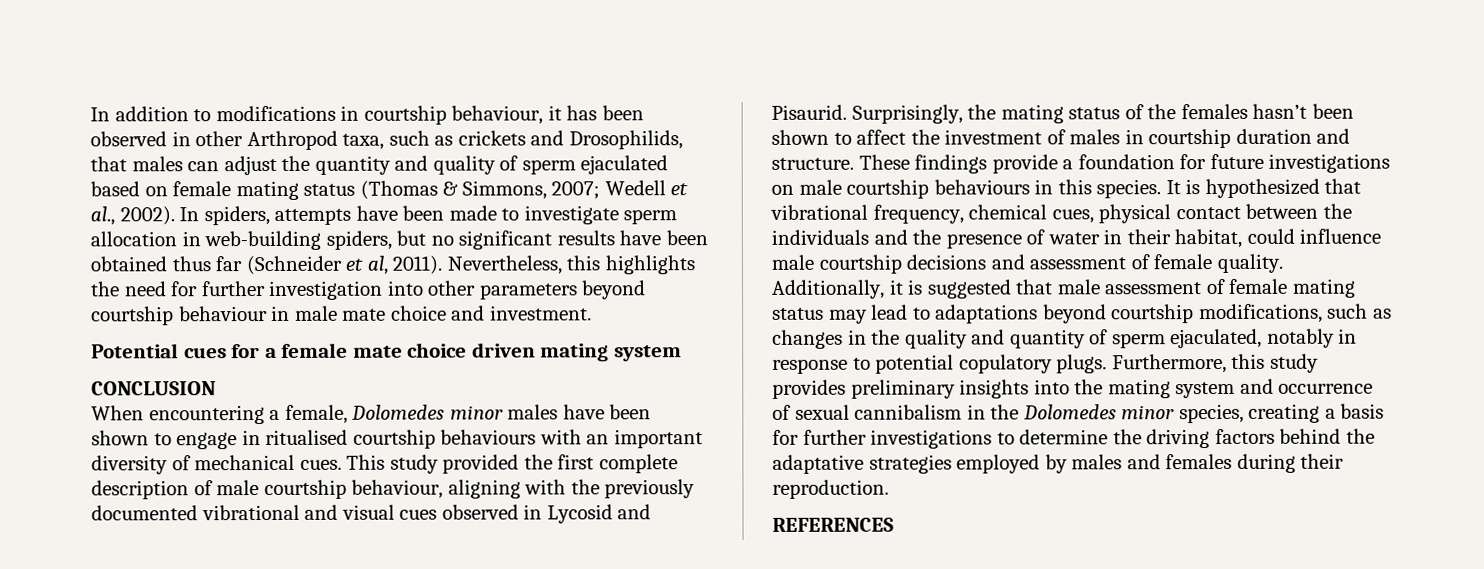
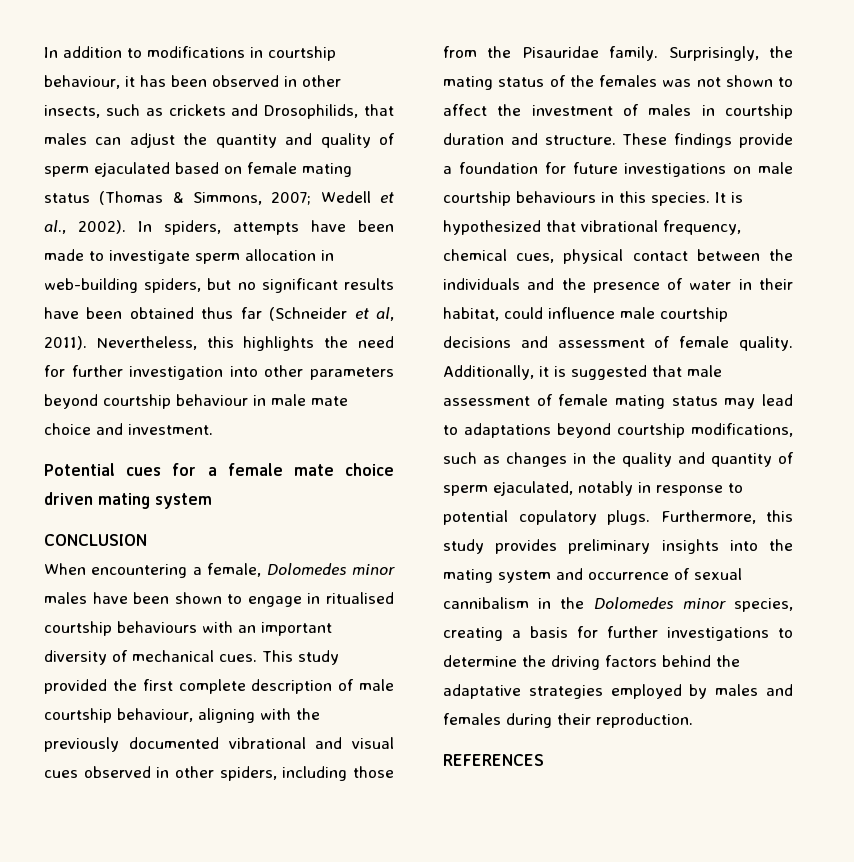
- In addition to modifications in courtship behaviour, it has been observed in other Arthropod taxa, such as crickets and Drosophilids, that males can adjust the quantity and quality of sperm ejaculated based on female mating status (Thomas & Simmons, 2007; Wedell et al., 2002).
+ In addition to modifications in courtship behaviour, it has been observed in other insects, such as crickets and Drosophilids, that males can adjust the quantity and quality of sperm ejaculated based on female mating status (Thomas & Simmons, 2007; Wedell et al., 2002).
- This study provided the first complete description of male courtship behaviour, aligning with the previously documented vibrational and visual cues observed in Lycosid and Pisaurid.
+ This study provided the first complete description of male courtship behaviour, aligning with the previously documented vibrational and visual cues observed in other spiders, including those from the Pisauridae family.
- Surprisingly, the mating status of the females hasn’t been shown to affect the investment of males in courtship duration and structure.
+ Surprisingly, the mating status of the females was not shown to affect the investment of males in courtship duration and structure.

